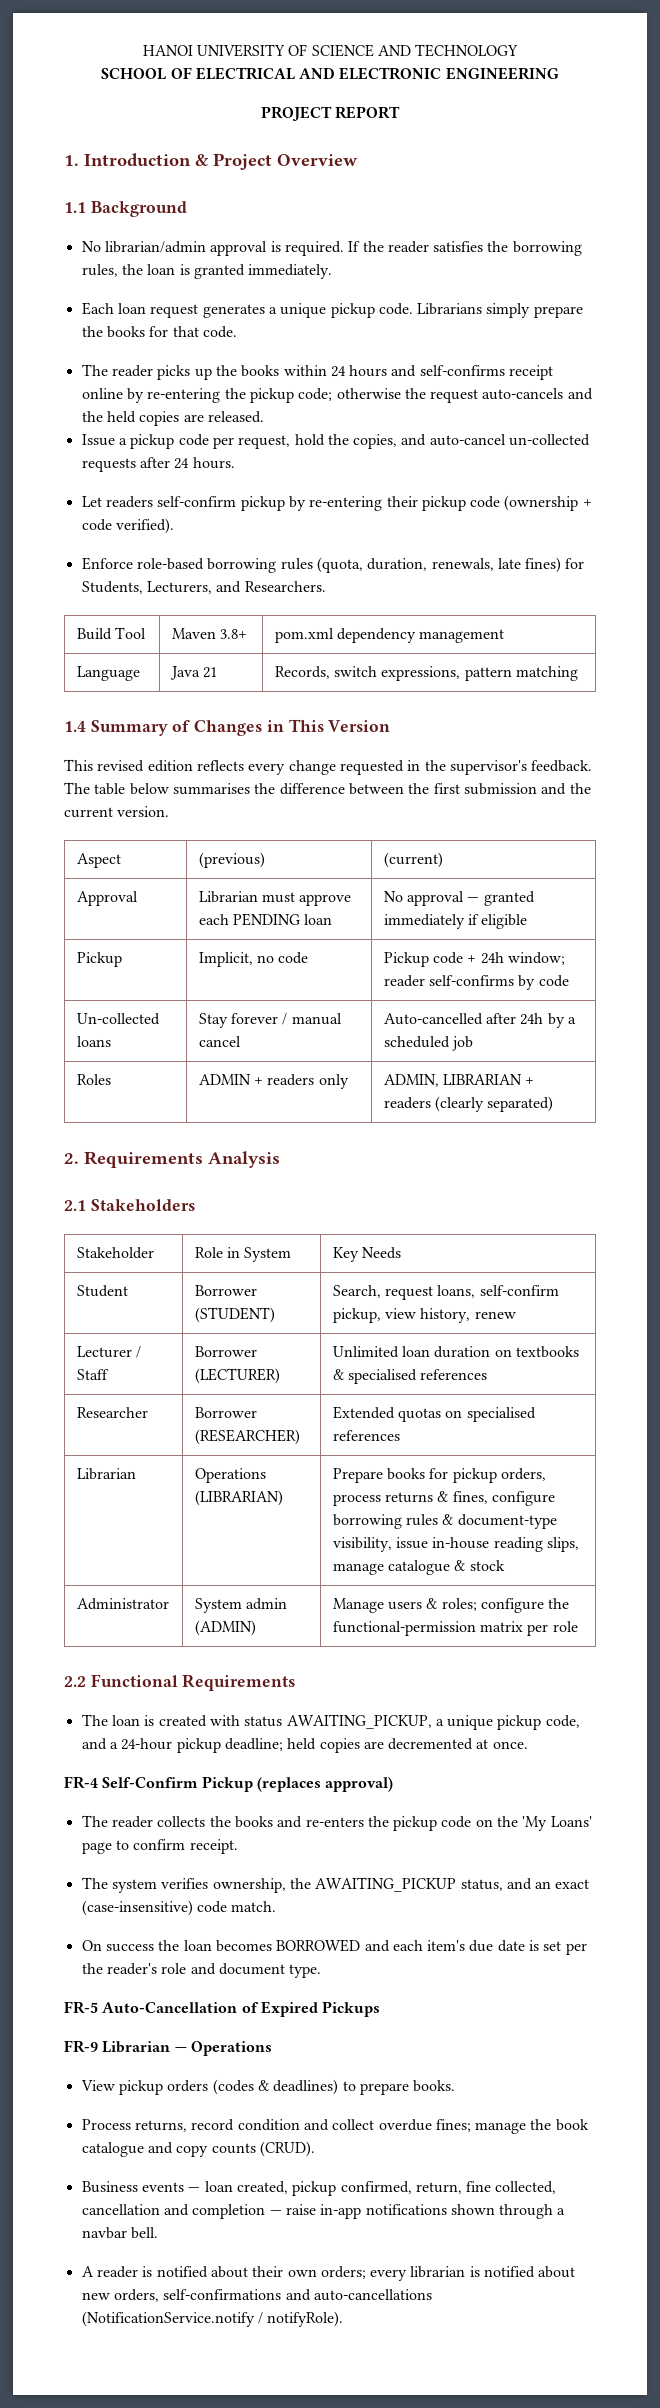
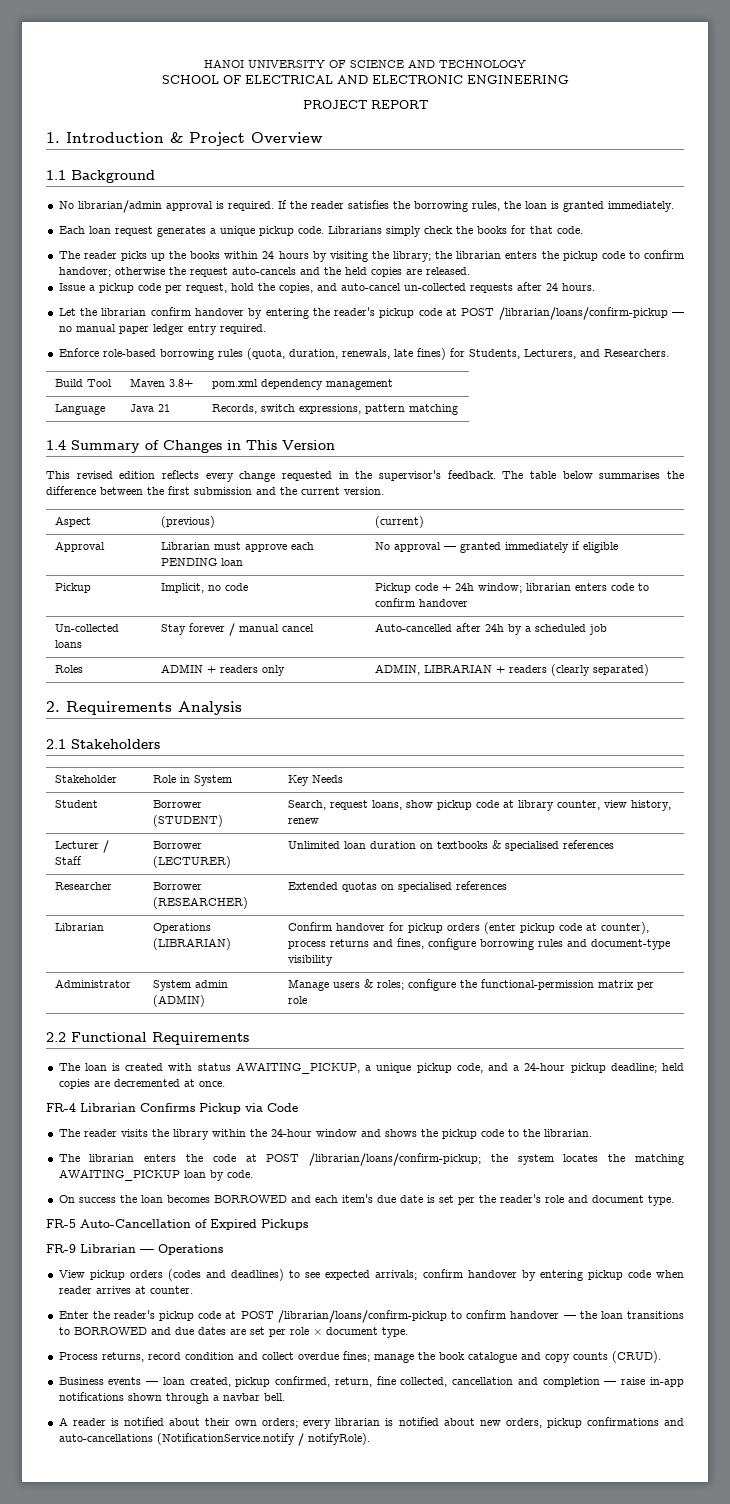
- Librarians simply prepare the books for that code.
+ Librarians simply check the books for that code.
- The reader picks up the books within 24 hours and self-confirms receipt online by re-entering the pickup code; otherwise the request auto-cancels and the held copies are released.
+ The reader picks up the books within 24 hours by visiting the library; the librarian enters the pickup code to confirm handover; otherwise the request auto-cancels and the held copies are released.
- Let readers self-confirm pickup by re-entering their pickup code (ownership + code verified).
+ Let the librarian confirm handover by entering the reader's pickup code at POST /librarian/loans/confirm-pickup — no manual paper ledger entry required.
- Pickup | Implicit, no code | Pickup code + 24h window; reader self-confirms by code
+ Pickup | Implicit, no code | Pickup code + 24h window; librarian enters code to confirm handover
- Student | Borrower (STUDENT) | Search, request loans, self-confirm pickup, view history, renew
+ Student | Borrower (STUDENT) | Search, request loans, show pickup code at library counter, view history, renew
- Librarian | Operations (LIBRARIAN) | Prepare books for pickup orders, process returns & fines, configure borrowing rules & document-type visibility, issue in-house reading slips, manage catalogue & stock
+ Librarian | Operations (LIBRARIAN) | Confirm handover for pickup orders (enter pickup code at counter), process returns and fines, configure borrowing rules and document-type visibility
- FR-4 Self-Confirm Pickup (replaces approval)
- The reader collects the books and re-enters the pickup code on the 'My Loans' page to confirm receipt.
- The system verifies ownership, the AWAITING_PICKUP status, and an exact (case-insensitive) code match.
+ FR-4 Librarian Confirms Pickup via Code
+ The reader visits the library within the 24-hour window and shows the pickup code to the librarian.
+ The librarian enters the code at POST /librarian/loans/confirm-pickup; the system locates the matching AWAITING_PICKUP loan by code.
- View pickup orders (codes & deadlines) to prepare books.
+ View pickup orders (codes and deadlines) to see expected arrivals; confirm handover by entering pickup code when reader arrives at counter.
+ Enter the reader's pickup code at POST /librarian/loans/confirm-pickup to confirm handover — the loan transitions to BORROWED and due dates are set per role × document type.
- A reader is notified about their own orders; every librarian is notified about new orders, self-confirmations and auto-cancellations (NotificationService.notify / notifyRole).
+ A reader is notified about their own orders; every librarian is notified about new orders, pickup confirmations and auto-cancellations (NotificationService.notify / notifyRole).

